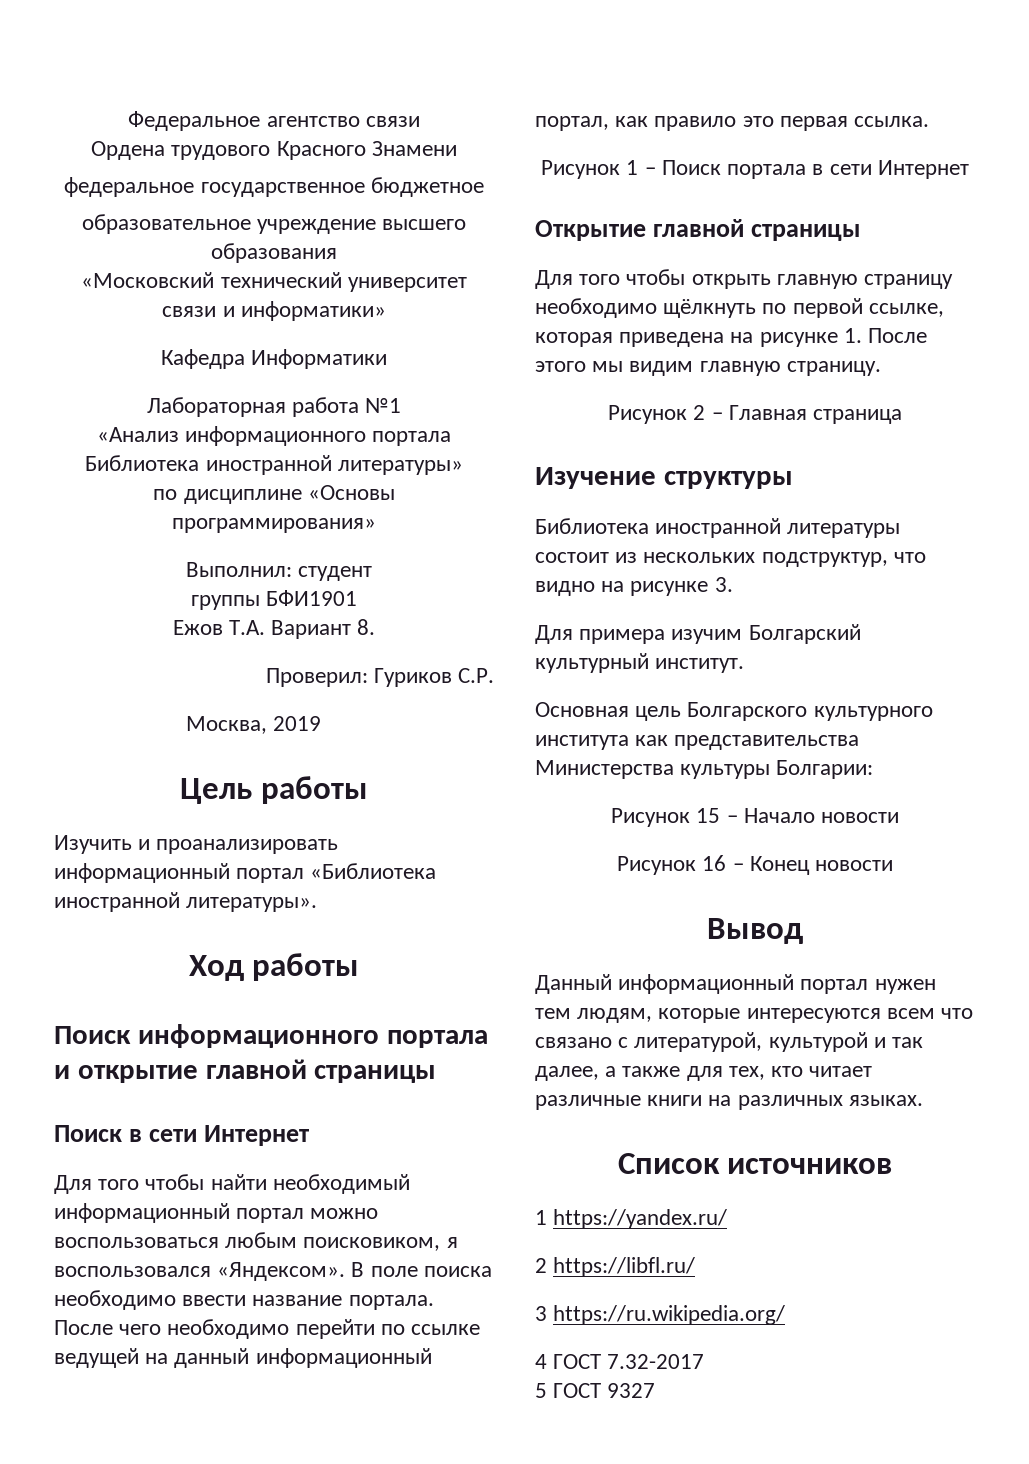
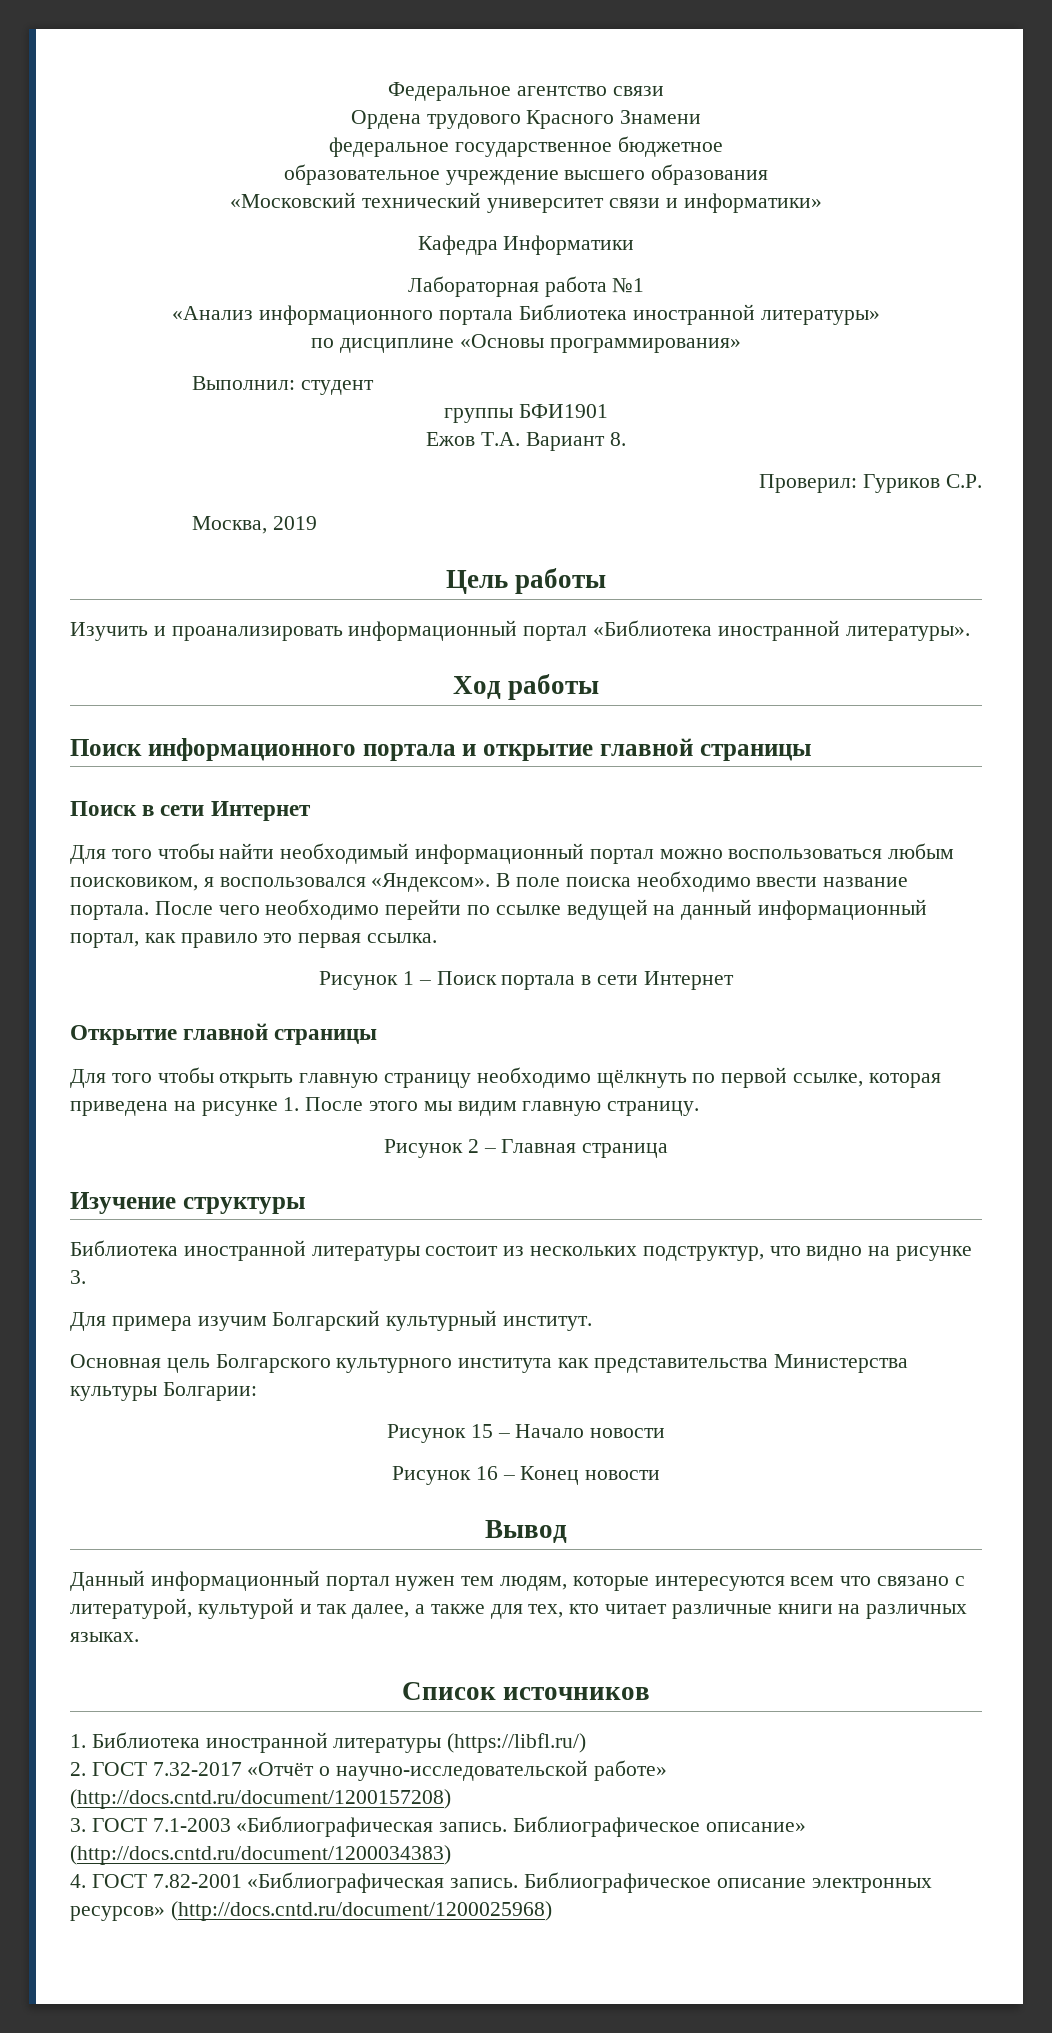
- 1 https://yandex.ru/
- 2 https://libfl.ru/
- 3 https://ru.wikipedia.org/
- 4 ГОСТ 7.32-2017
- 5 ГОСТ 9327
+ 1. Библиотека иностранной литературы (https://libfl.ru/)
+ 2. ГОСТ 7.32-2017 «Отчёт о научно-исследовательской работе» (http://docs.cntd.ru/document/1200157208)
+ 3. ГОСТ 7.1-2003 «Библиографическая запись. Библиографическое описание» (http://docs.cntd.ru/document/1200034383)
+ 4. ГОСТ 7.82-2001 «Библиографическая запись. Библиографическое описание электронных ресурсов» (http://docs.cntd.ru/document/1200025968)

